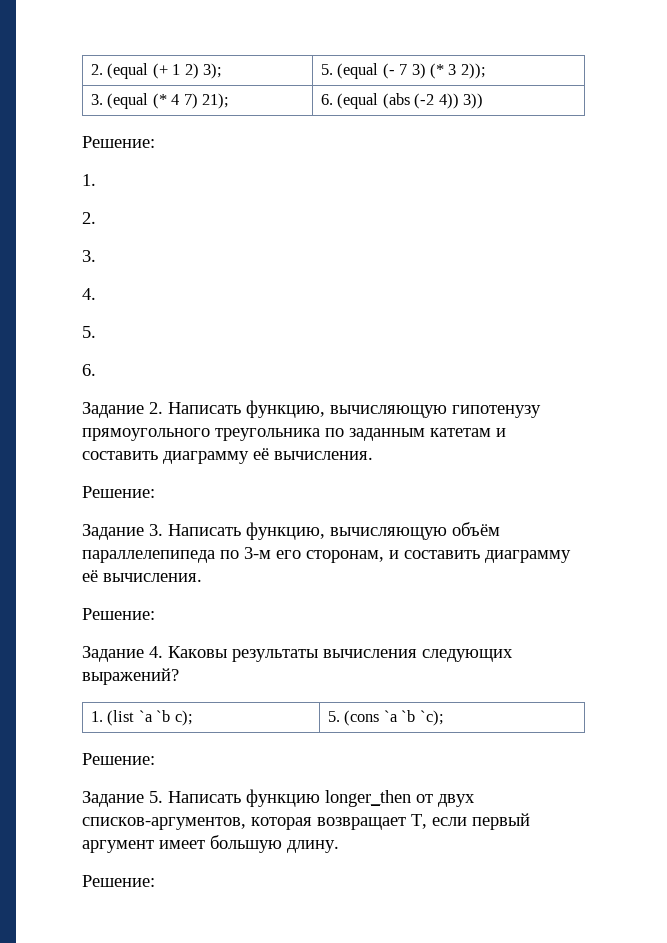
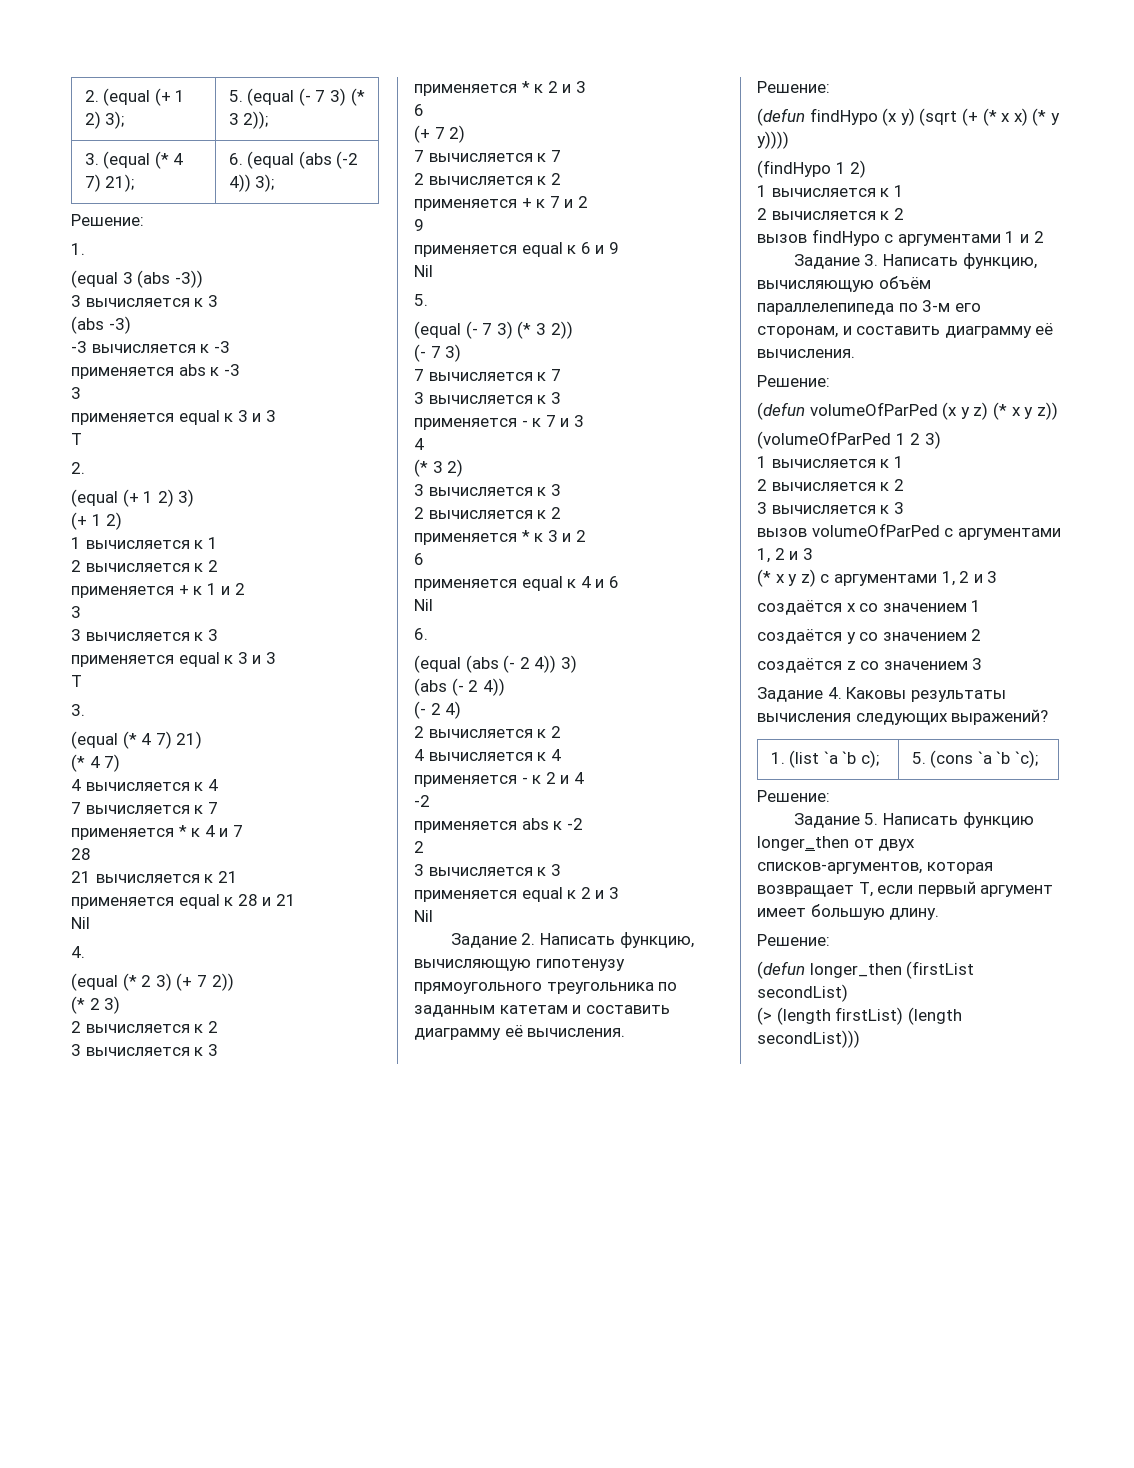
- 3. (equal (* 4 7) 21); | 6. (equal (abs (-2 4)) 3))
+ 3. (equal (* 4 7) 21); | 6. (equal (abs (-2 4)) 3);
  Решение:
  1.
+ (equal 3 (abs -3))
+ 3 вычисляется к 3
+ (abs -3)
+ -3 вычисляется к -3
+ применяется abs к -3
+ 3
+ применяется equal к 3 и 3
+ T
  2.
+ (equal (+ 1 2) 3)
+ (+ 1 2)
+ 1 вычисляется к 1
+ 2 вычисляется к 2
+ применяется + к 1 и 2
+ 3
+ 3 вычисляется к 3
+ применяется equal к 3 и 3
+ T
  3.
+ (equal (* 4 7) 21)
+ (* 4 7)
+ 4 вычисляется к 4
+ 7 вычисляется к 7
+ применяется * к 4 и 7
+ 28
+ 21 вычисляется к 21
+ применяется equal к 28 и 21
+ Nil
  4.
+ (equal (* 2 3) (+ 7 2))
+ (* 2 3)
+ 2 вычисляется к 2
+ 3 вычисляется к 3
+ применяется * к 2 и 3
+ 6
+ (+ 7 2)
+ 7 вычисляется к 7
+ 2 вычисляется к 2
+ применяется + к 7 и 2
+ 9
+ применяется equal к 6 и 9
+ Nil
  5.
+ (equal (- 7 3) (* 3 2))
+ (- 7 3)
+ 7 вычисляется к 7
+ 3 вычисляется к 3
+ применяется - к 7 и 3
+ 4
+ (* 3 2)
+ 3 вычисляется к 3
+ 2 вычисляется к 2
+ применяется * к 3 и 2
+ 6
+ применяется equal к 4 и 6
+ Nil
  6.
+ (equal (abs (- 2 4)) 3)
+ (abs (- 2 4))
+ (- 2 4)
+ 2 вычисляется к 2
+ 4 вычисляется к 4
+ применяется - к 2 и 4
+ -2
+ применяется abs к -2
+ 2
+ 3 вычисляется к 3
+ применяется equal к 2 и 3
+ Nil
+ (defun findHypo (x y) (sqrt (+ (* x x) (* y y))))
+ (findHypo 1 2)
+ 1 вычисляется к 1
+ 2 вычисляется к 2
+ вызов findHypo с аргументами 1 и 2
+ (defun volumeOfParPed (x y z) (* x y z))
+ (volumeOfParPed 1 2 3)
+ 1 вычисляется к 1
+ 2 вычисляется к 2
+ 3 вычисляется к 3
+ вызов volumeOfParPed с аргументами 1, 2 и 3
+ (* x y z) с аргументами 1, 2 и 3
+ создаётся x со значением 1
+ создаётся y со значением 2
+ создаётся z со значением 3
+ (defun longer_then (firstList secondList)
+ (> (length firstList) (length secondList)))

